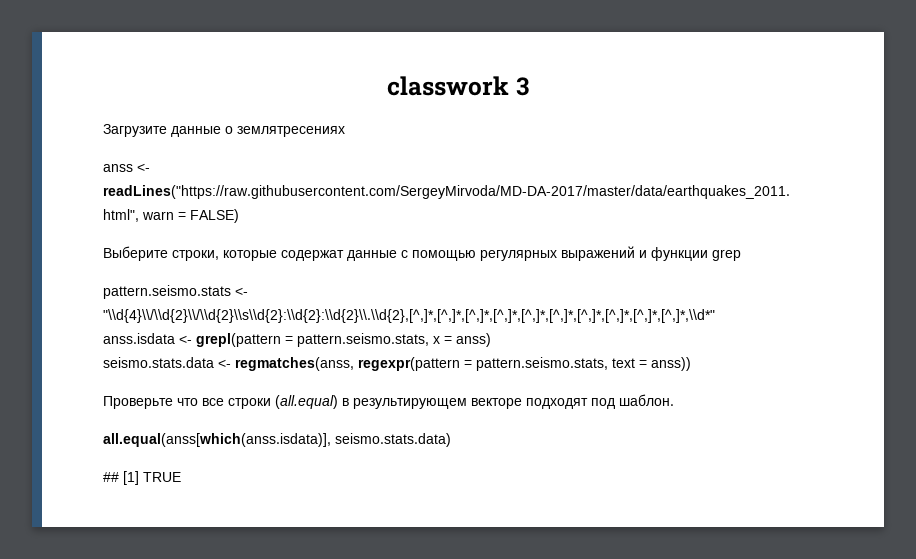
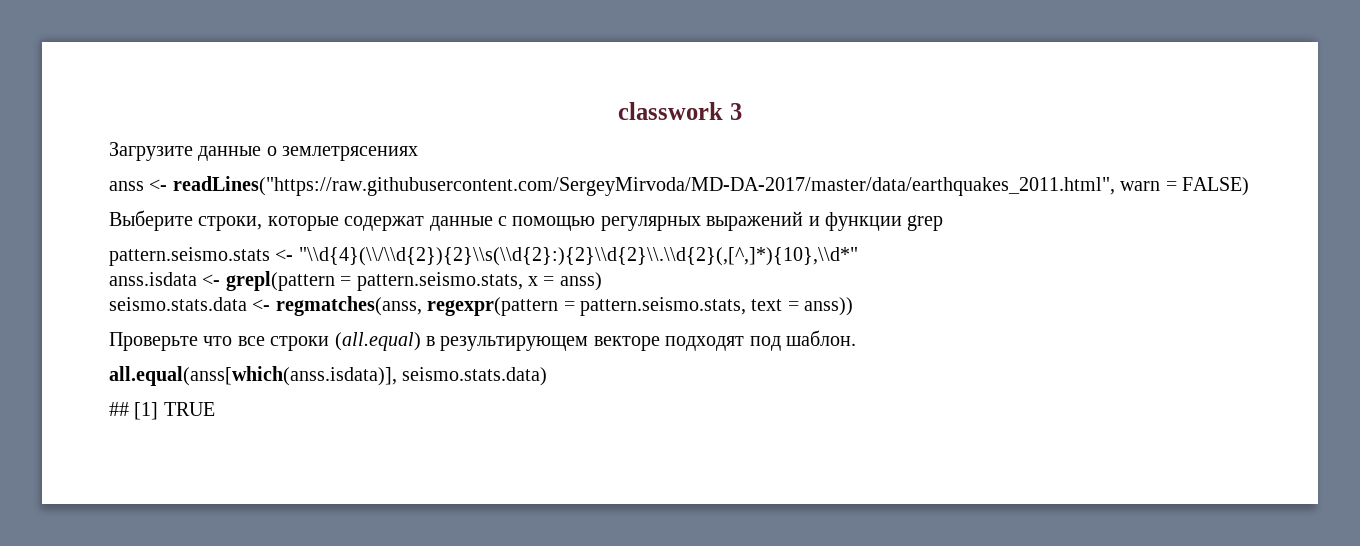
- Загрузите данные о землятресениях
+ Загрузите данные о землетрясениях
- pattern.seismo.stats <- "\\d{4}\\/\\d{2}\\/\\d{2}\\s\\d{2}:\\d{2}:\\d{2}\\.\\d{2},[^,]*,[^,]*,[^,]*,[^,]*,[^,]*,[^,]*,[^,]*,[^,]*,[^,]*,[^,]*,\\d*"
+ pattern.seismo.stats <- "\\d{4}(\\/\\d{2}){2}\\s(\\d{2}:){2}\\d{2}\\.\\d{2}(,[^,]*){10},\\d*"

